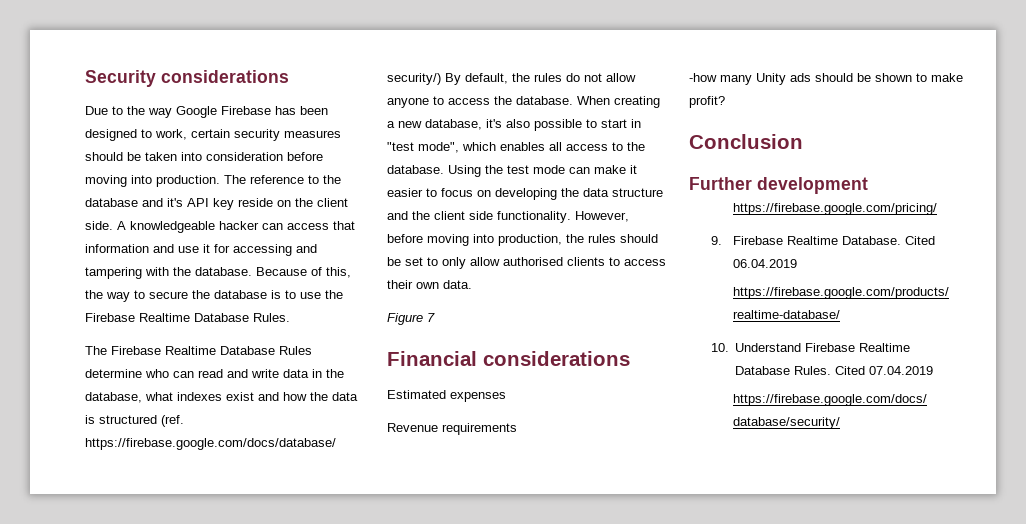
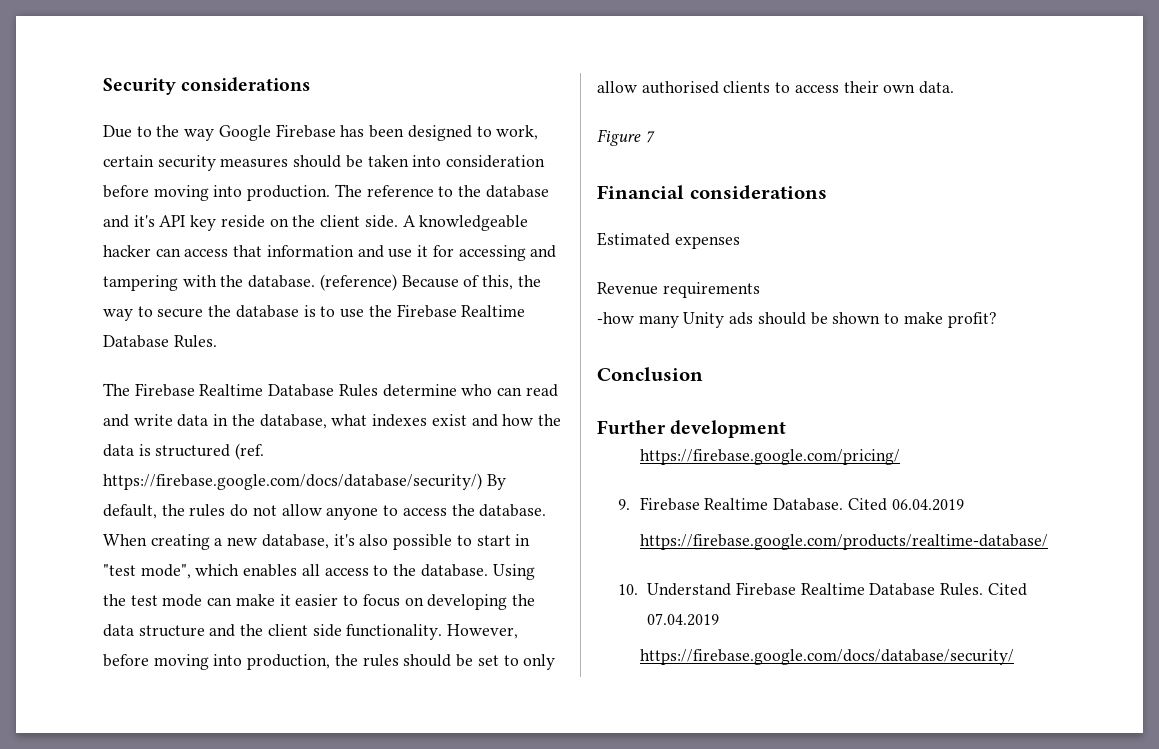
- Because of this, the way to secure the database is to use the Firebase Realtime Database Rules.
+ (reference) Because of this, the way to secure the database is to use the Firebase Realtime Database Rules.

